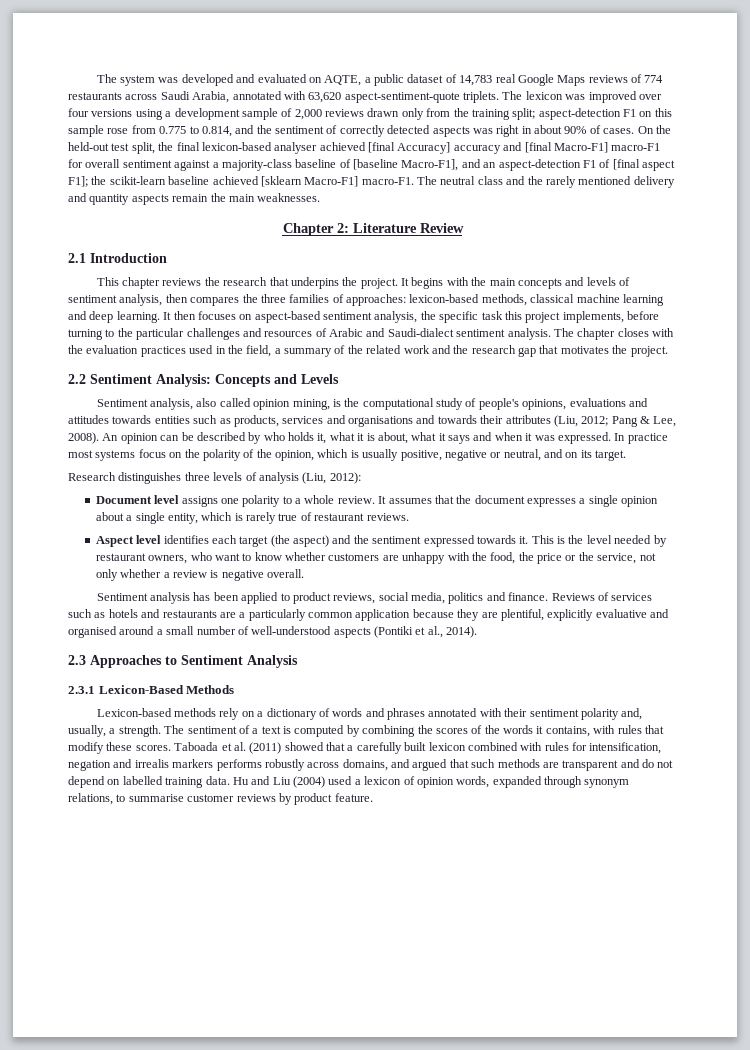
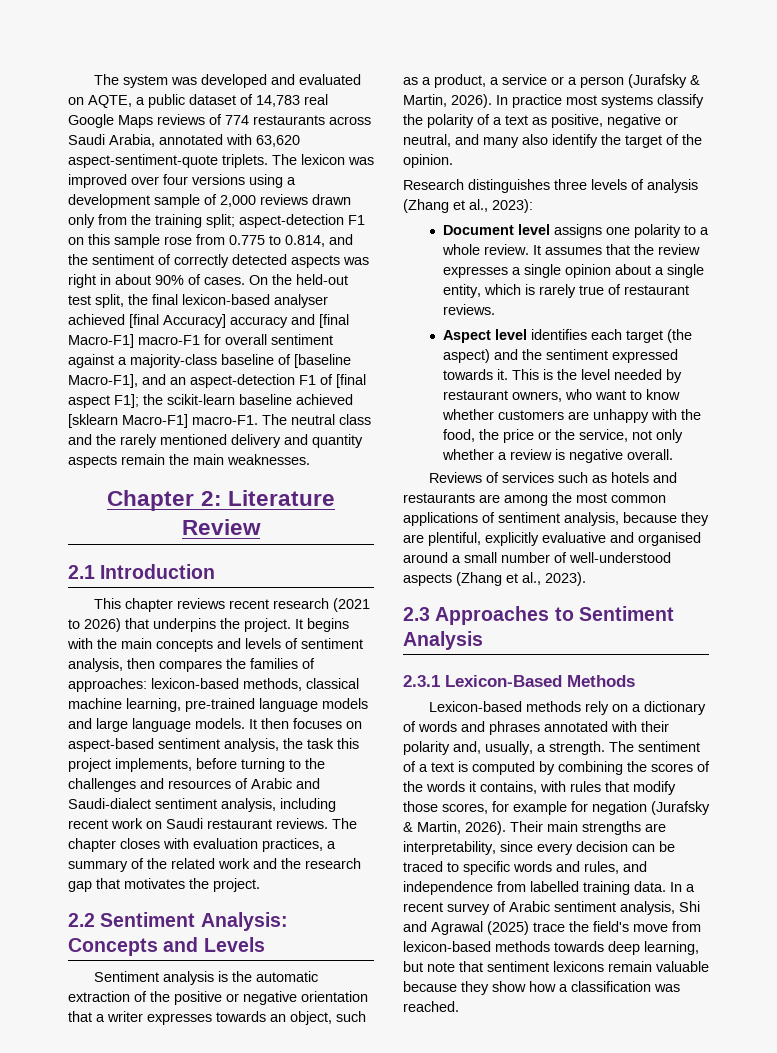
- This chapter reviews the research that underpins the project.
+ This chapter reviews recent research (2021 to 2026) that underpins the project.
- It begins with the main concepts and levels of sentiment analysis, then compares the three families of approaches: lexicon-based methods, classical machine learning and deep learning.
+ It begins with the main concepts and levels of sentiment analysis, then compares the families of approaches: lexicon-based methods, classical machine learning, pre-trained language models and large language models.
- It then focuses on aspect-based sentiment analysis, the specific task this project implements, before turning to the particular challenges and resources of Arabic and Saudi-dialect sentiment analysis. The chapter closes with the evaluation practices used in the field, a summary of the related work and the research gap that motivates the project.
+ It then focuses on aspect-based sentiment analysis, the task this project implements, before turning to the challenges and resources of Arabic and Saudi-dialect sentiment analysis, including recent work on Saudi restaurant reviews. The chapter closes with evaluation practices, a summary of the related work and the research gap that motivates the project.
- Sentiment analysis, also called opinion mining, is the computational study of people's opinions, evaluations and attitudes towards entities such as products, services and organisations and towards their attributes (Liu, 2012; Pang & Lee, 2008). An opinion can be described by who holds it, what it is about, what it says and when it was expressed.
+ Sentiment analysis is the automatic extraction of the positive or negative orientation that a writer expresses towards an object, such as a product, a service or a person (Jurafsky & Martin, 2026).
- In practice most systems focus on the polarity of the opinion, which is usually positive, negative or neutral, and on its target.
+ In practice most systems classify the polarity of a text as positive, negative or neutral, and many also identify the target of the opinion.
- Research distinguishes three levels of analysis (Liu, 2012):
+ Research distinguishes three levels of analysis (Zhang et al., 2023):
- It assumes that the document expresses a single opinion about a single entity, which is rarely true of restaurant reviews.
+ It assumes that the review expresses a single opinion about a single entity, which is rarely true of restaurant reviews.
- Sentiment analysis has been applied to product reviews, social media, politics and finance. Reviews of services such as hotels and restaurants are a particularly common application because they are plentiful, explicitly evaluative and organised around a small number of well-understood aspects (Pontiki et al., 2014).
+ Reviews of services such as hotels and restaurants are among the most common applications of sentiment analysis, because they are plentiful, explicitly evaluative and organised around a small number of well-understood aspects (Zhang et al., 2023).
- Lexicon-based methods rely on a dictionary of words and phrases annotated with their sentiment polarity and, usually, a strength.
+ Lexicon-based methods rely on a dictionary of words and phrases annotated with their polarity and, usually, a strength.
- The sentiment of a text is computed by combining the scores of the words it contains, with rules that modify these scores. Taboada et al. (2011) showed that a carefully built lexicon combined with rules for intensification, negation and irrealis markers performs robustly across domains, and argued that such methods are transparent and do not depend on labelled training data. Hu and Liu (2004) used a lexicon of opinion words, expanded through synonym relations, to summarise customer reviews by product feature.
+ The sentiment of a text is computed by combining the scores of the words it contains, with rules that modify those scores, for example for negation (Jurafsky & Martin, 2026). Their main strengths are interpretability, since every decision can be traced to specific words and rules, and independence from labelled training data. In a recent survey of Arabic sentiment analysis, Shi and Agrawal (2025) trace the field's move from lexicon-based methods towards deep learning, but note that sentiment lexicons remain valuable because they show how a classification was reached.

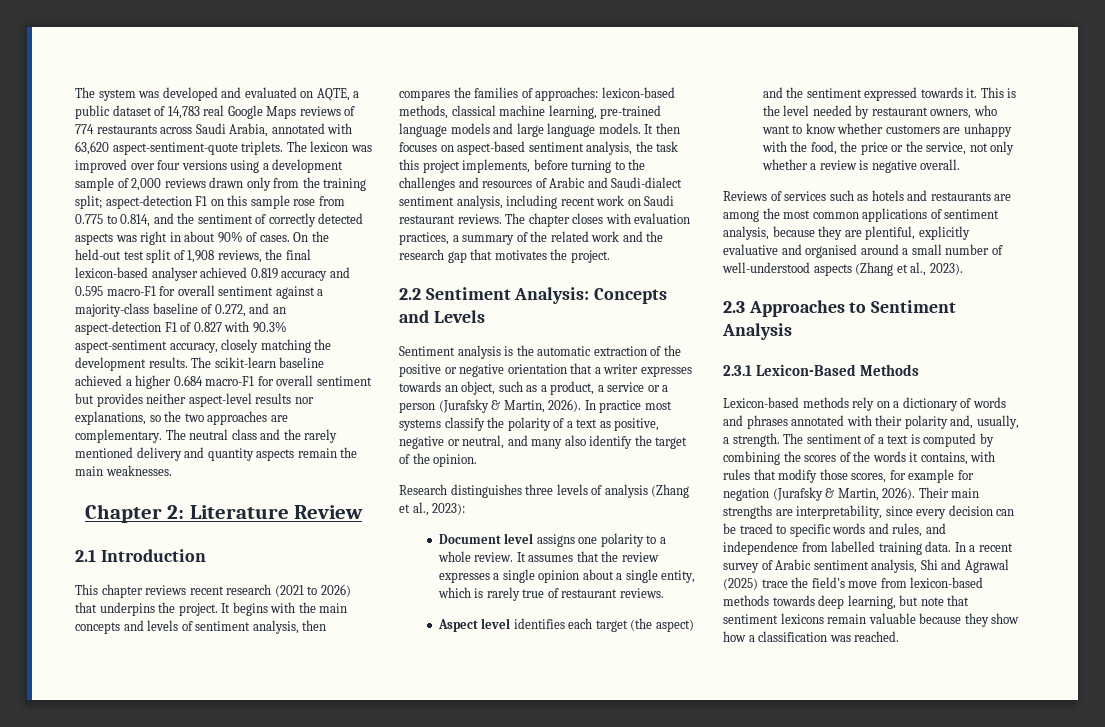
- On the held-out test split, the final lexicon-based analyser achieved [final Accuracy] accuracy and [final Macro-F1] macro-F1 for overall sentiment against a majority-class baseline of [baseline Macro-F1], and an aspect-detection F1 of [final aspect F1]; the scikit-learn baseline achieved [sklearn Macro-F1] macro-F1.
+ On the held-out test split of 1,908 reviews, the final lexicon-based analyser achieved 0.819 accuracy and 0.595 macro-F1 for overall sentiment against a majority-class baseline of 0.272, and an aspect-detection F1 of 0.827 with 90.3% aspect-sentiment accuracy, closely matching the development results. The scikit-learn baseline achieved a higher 0.684 macro-F1 for overall sentiment but provides neither aspect-level results nor explanations, so the two approaches are complementary.

